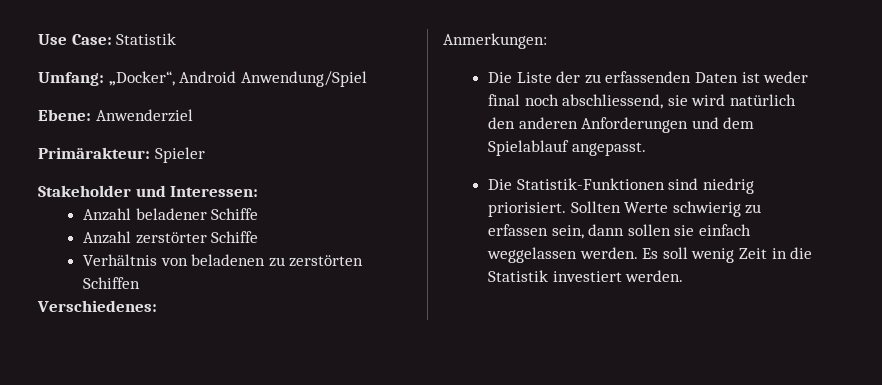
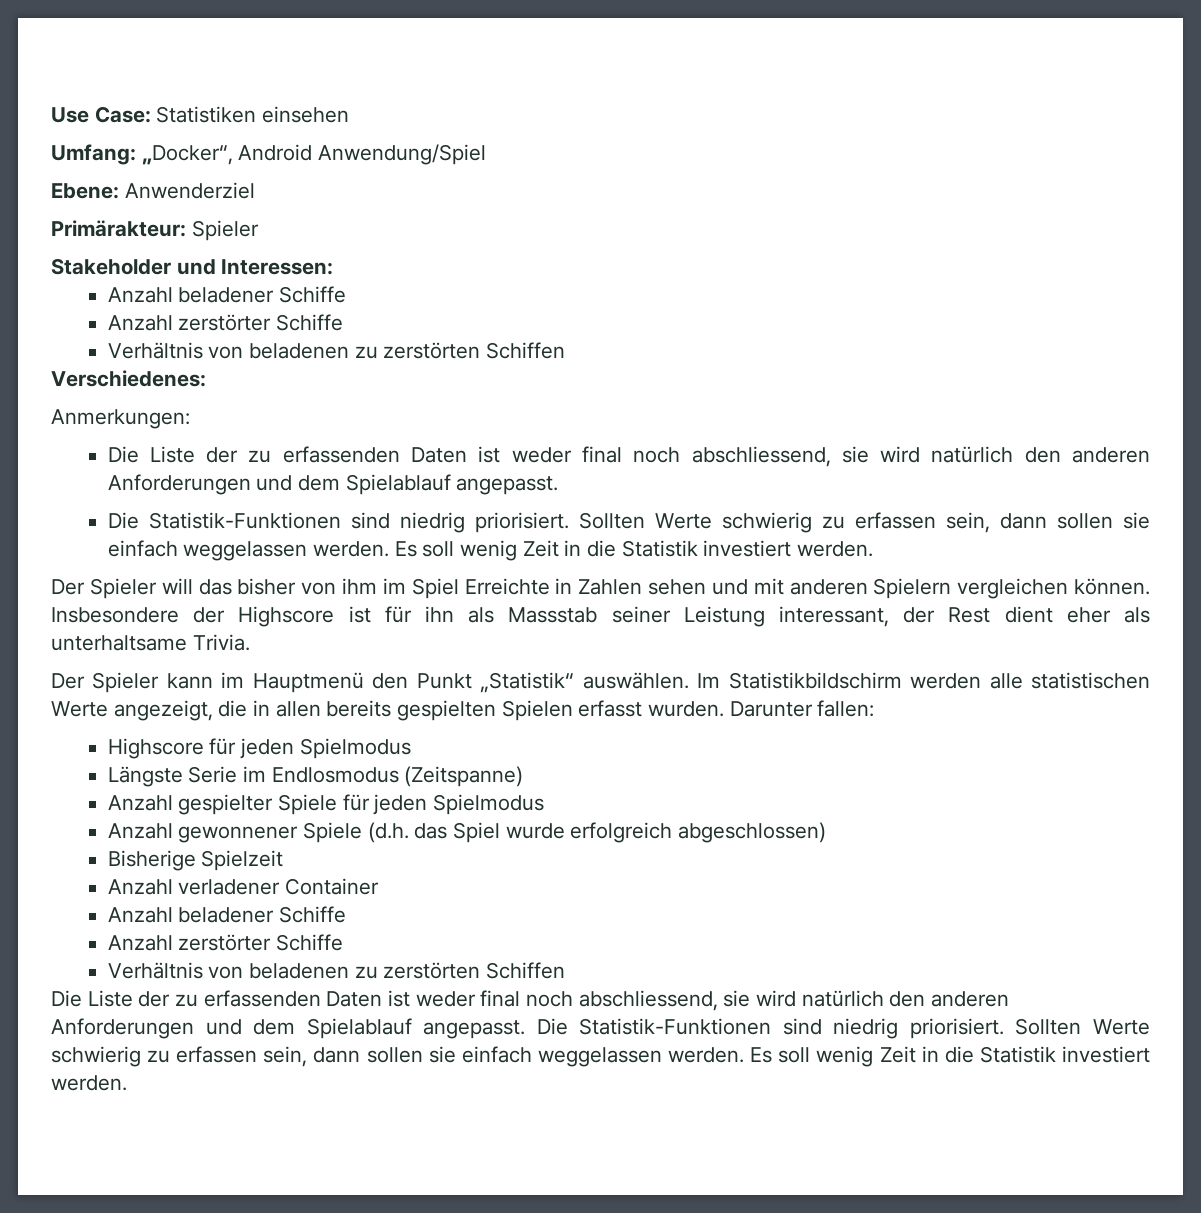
- Use Case: Statistik
+ Use Case: Statistiken einsehen
+ Der Spieler will das bisher von ihm im Spiel Erreichte in Zahlen sehen und mit anderen Spielern vergleichen können. Insbesondere der Highscore ist für ihn als Massstab seiner Leistung interessant, der Rest dient eher als unterhaltsame Trivia.
+ Der Spieler kann im Hauptmenü den Punkt „Statistik“ auswählen. Im Statistikbildschirm werden alle statistischen Werte angezeigt, die in allen bereits gespielten Spielen erfasst wurden. Darunter fallen:
+ Highscore für jeden Spielmodus
+ Längste Serie im Endlosmodus (Zeitspanne)
+ Anzahl gespielter Spiele für jeden Spielmodus
+ Anzahl gewonnener Spiele (d.h. das Spiel wurde erfolgreich abgeschlossen)
+ Bisherige Spielzeit
+ Anzahl verladener Container
+ Anzahl beladener Schiffe
+ Anzahl zerstörter Schiffe
+ Verhältnis von beladenen zu zerstörten Schiffen
+ Die Liste der zu erfassenden Daten ist weder final noch abschliessend, sie wird natürlich den anderen Anforderungen und dem Spielablauf angepasst. Die Statistik-Funktionen sind niedrig priorisiert. Sollten Werte schwierig zu erfassen sein, dann sollen sie einfach weggelassen werden. Es soll wenig Zeit in die Statistik investiert werden.

